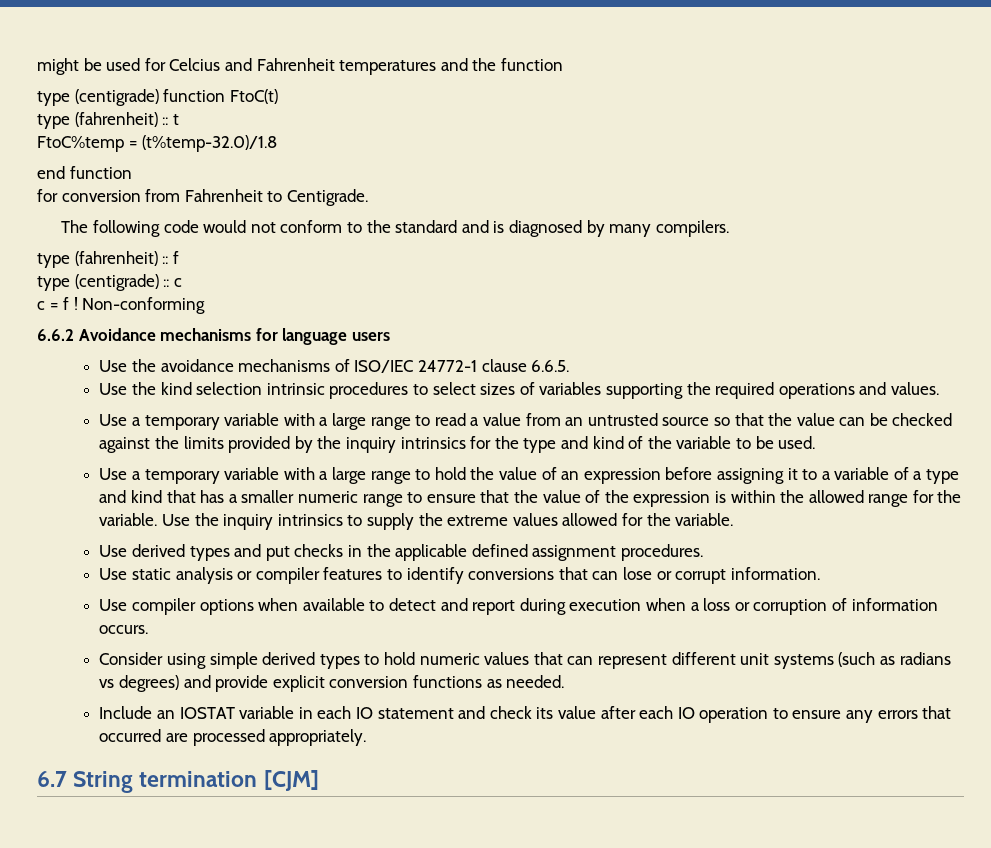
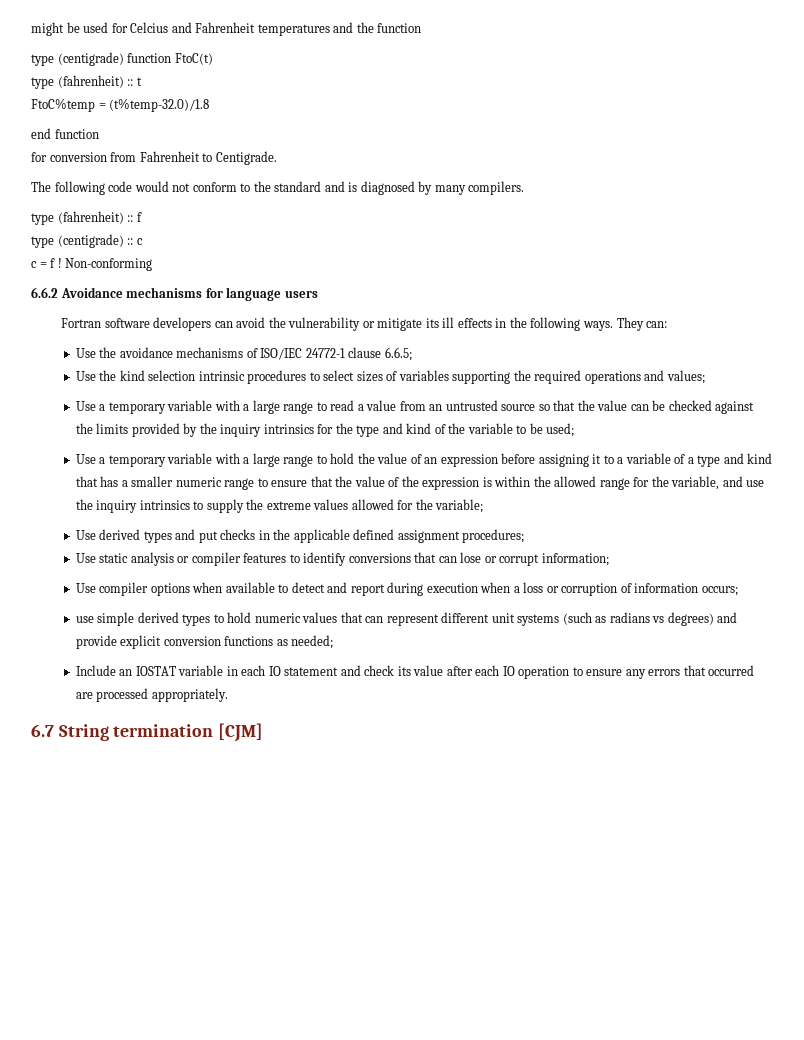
+ Fortran software developers can avoid the vulnerability or mitigate its ill effects in the following ways. They can:
- Use the avoidance mechanisms of ISO/IEC 24772-1 clause 6.6.5.
+ Use the avoidance mechanisms of ISO/IEC 24772-1 clause 6.6.5;
- Use the kind selection intrinsic procedures to select sizes of variables supporting the required operations and values.
+ Use the kind selection intrinsic procedures to select sizes of variables supporting the required operations and values;
- Use a temporary variable with a large range to read a value from an untrusted source so that the value can be checked against the limits provided by the inquiry intrinsics for the type and kind of the variable to be used.
+ Use a temporary variable with a large range to read a value from an untrusted source so that the value can be checked against the limits provided by the inquiry intrinsics for the type and kind of the variable to be used;
- Use a temporary variable with a large range to hold the value of an expression before assigning it to a variable of a type and kind that has a smaller numeric range to ensure that the value of the expression is within the allowed range for the variable. Use the inquiry intrinsics to supply the extreme values allowed for the variable.
+ Use a temporary variable with a large range to hold the value of an expression before assigning it to a variable of a type and kind that has a smaller numeric range to ensure that the value of the expression is within the allowed range for the variable, and use the inquiry intrinsics to supply the extreme values allowed for the variable;
- Use derived types and put checks in the applicable defined assignment procedures.
+ Use derived types and put checks in the applicable defined assignment procedures;
- Use static analysis or compiler features to identify conversions that can lose or corrupt information.
+ Use static analysis or compiler features to identify conversions that can lose or corrupt information;
- Use compiler options when available to detect and report during execution when a loss or corruption of information occurs.
- Consider using simple derived types to hold numeric values that can represent different unit systems (such as radians vs degrees) and provide explicit conversion functions as needed.
+ Use compiler options when available to detect and report during execution when a loss or corruption of information occurs;
+ use simple derived types to hold numeric values that can represent different unit systems (such as radians vs degrees) and provide explicit conversion functions as needed;

